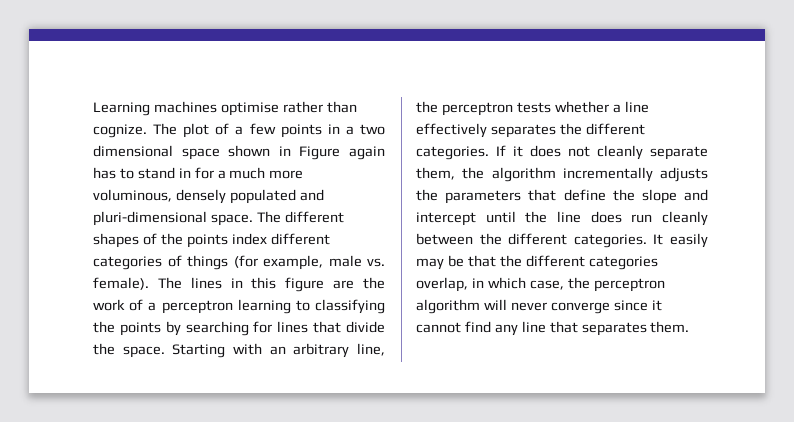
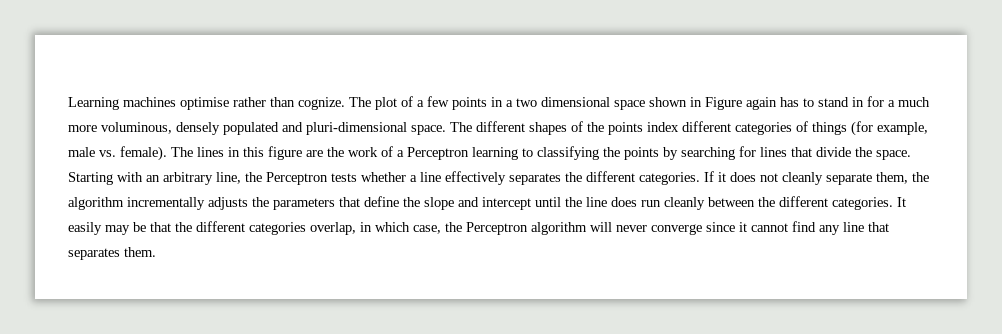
- The lines in this figure are the work of a perceptron learning to classifying the points by searching for lines that divide the space.
+ The lines in this figure are the work of a Perceptron learning to classifying the points by searching for lines that divide the space.
- Starting with an arbitrary line, the perceptron tests whether a line effectively separates the different categories.
+ Starting with an arbitrary line, the Perceptron tests whether a line effectively separates the different categories.
- It easily may be that the different categories overlap, in which case, the perceptron algorithm will never converge since it cannot find any line that separates them.
+ It easily may be that the different categories overlap, in which case, the Perceptron algorithm will never converge since it cannot find any line that separates them.

